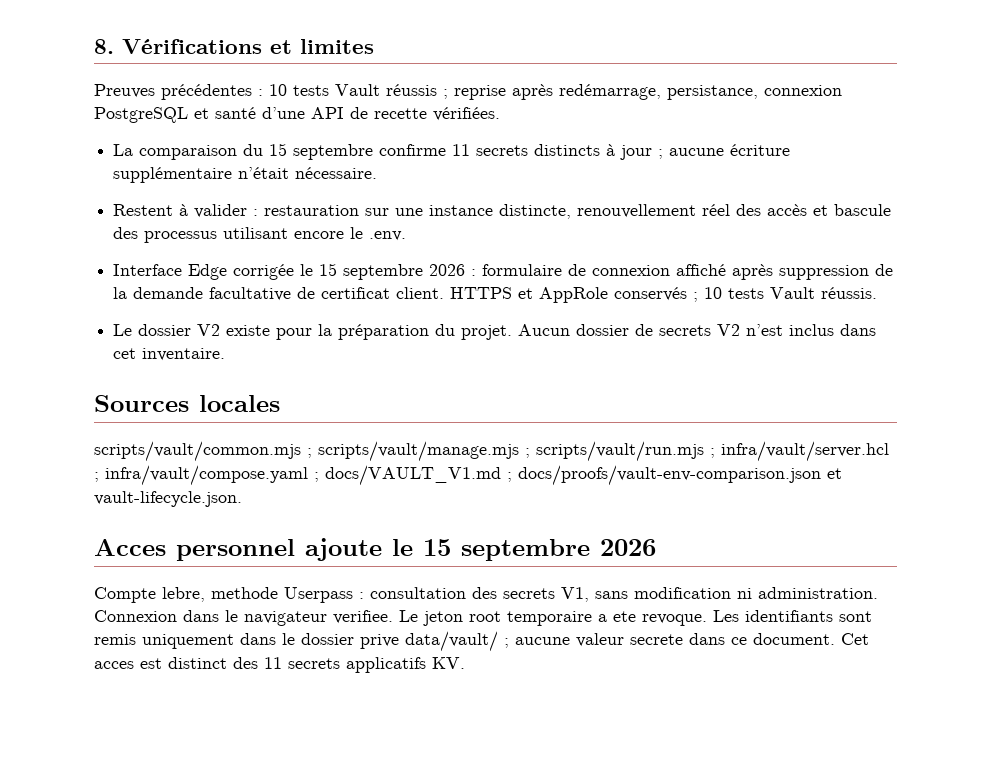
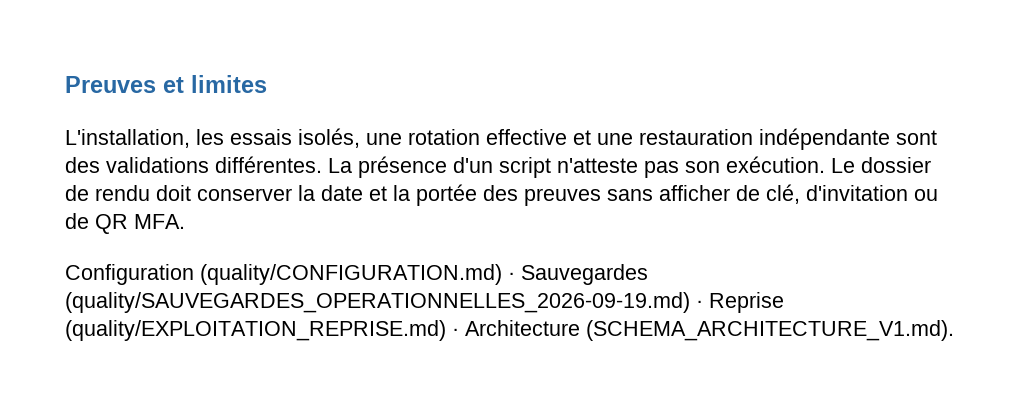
- 8. Vérifications et limites
+ Preuves et limites
- Preuves précédentes : 10 tests Vault réussis ; reprise après redémarrage, persistance, connexion PostgreSQL et santé d’une API de recette vérifiées.
- La comparaison du 15 septembre confirme 11 secrets distincts à jour ; aucune écriture supplémentaire n’était nécessaire.
- Restent à valider : restauration sur une instance distincte, renouvellement réel des accès et bascule des processus utilisant encore le .env.
- Interface Edge corrigée le 15 septembre 2026 : formulaire de connexion affiché après suppression de la demande facultative de certificat client. HTTPS et AppRole conservés ; 10 tests Vault réussis.
- Le dossier V2 existe pour la préparation du projet. Aucun dossier de secrets V2 n’est inclus dans cet inventaire.
- Sources locales
- scripts/vault/common.mjs ; scripts/vault/manage.mjs ; scripts/vault/run.mjs ; infra/vault/server.hcl ; infra/vault/compose.yaml ; docs/VAULT_V1.md ; docs/proofs/vault-env-comparison.json et vault-lifecycle.json.
- Acces personnel ajoute le 15 septembre 2026
- Compte lebre, methode Userpass : consultation des secrets V1, sans modification ni administration. Connexion dans le navigateur verifiee. Le jeton root temporaire a ete revoque. Les identifiants sont remis uniquement dans le dossier prive data/vault/ ; aucune valeur secrete dans ce document. Cet acces est distinct des 11 secrets applicatifs KV.
+ L'installation, les essais isolés, une rotation effective et une restauration indépendante sont des validations différentes. La présence d'un script n'atteste pas son exécution. Le dossier de rendu doit conserver la date et la portée des preuves sans afficher de clé, d'invitation ou de QR MFA.
+ Configuration (quality/CONFIGURATION.md) · Sauvegardes (quality/SAUVEGARDES_OPERATIONNELLES_2026-09-19.md) · Reprise (quality/EXPLOITATION_REPRISE.md) · Architecture (SCHEMA_ARCHITECTURE_V1.md).

